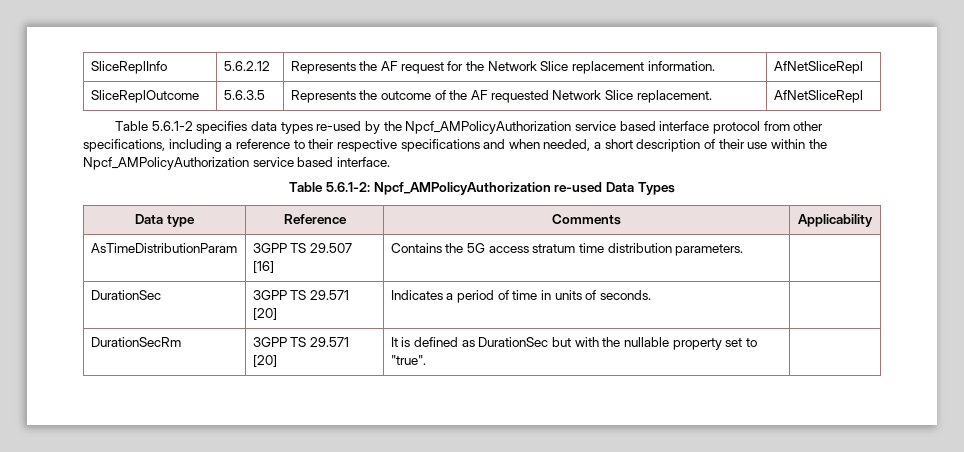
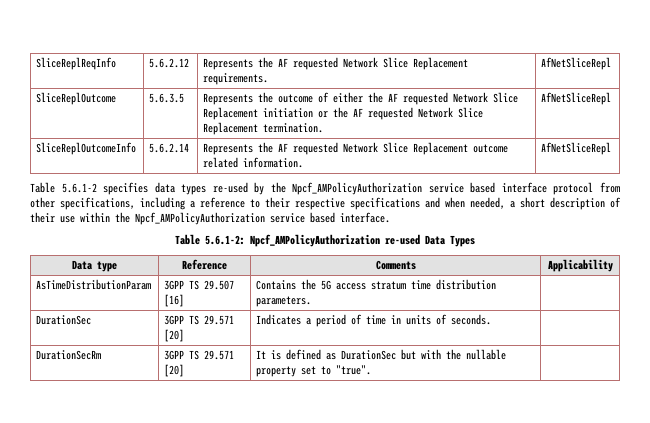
- SliceReplInfo | 5.6.2.12 | Represents the AF request for the Network Slice replacement information. | AfNetSliceRepl
+ SliceReplReqInfo | 5.6.2.12 | Represents the AF requested Network Slice Replacement requirements. | AfNetSliceRepl
- SliceReplOutcome | 5.6.3.5 | Represents the outcome of the AF requested Network Slice replacement. | AfNetSliceRepl
+ SliceReplOutcome | 5.6.3.5 | Represents the outcome of either the AF requested Network Slice Replacement initiation or the AF requested Network Slice Replacement termination. | AfNetSliceRepl
+ SliceReplOutcomeInfo | 5.6.2.14 | Represents the AF requested Network Slice Replacement outcome related information. | AfNetSliceRepl

